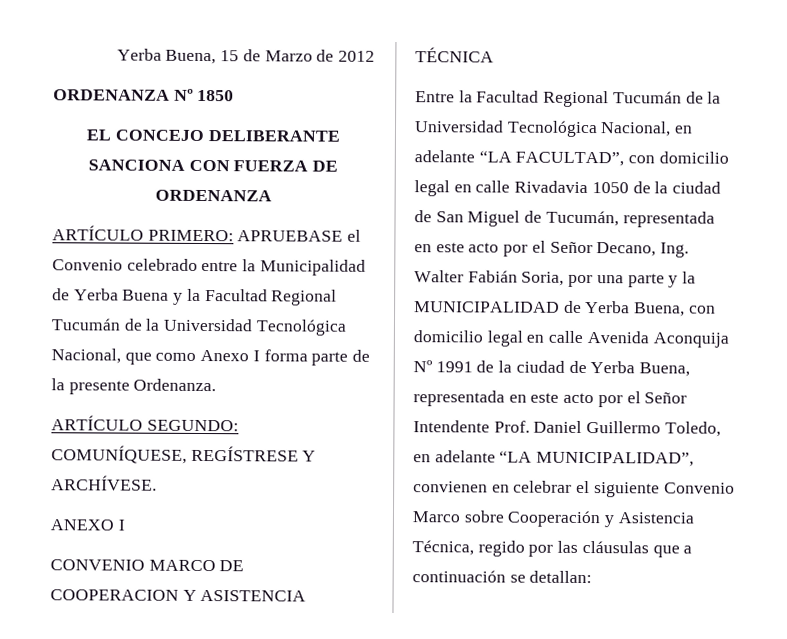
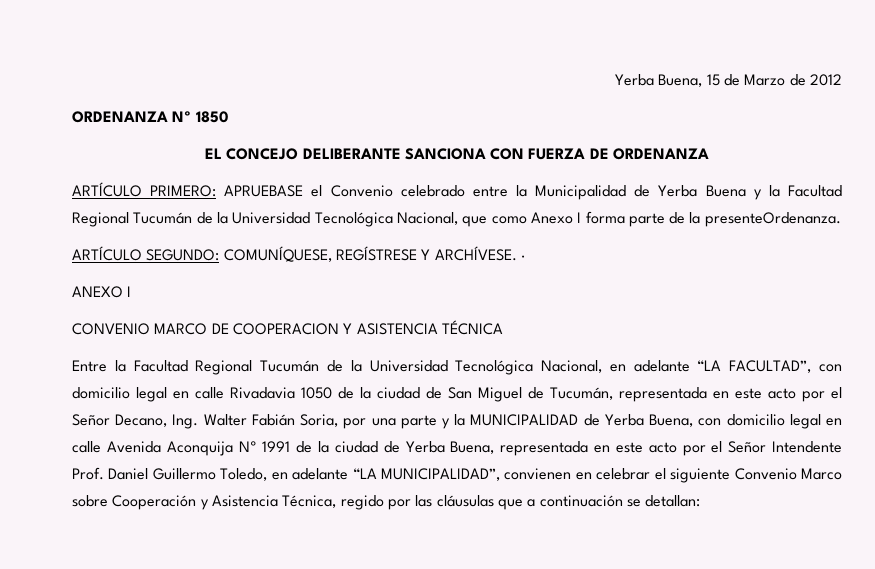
- ARTÍCULO PRIMERO: APRUEBASE el Convenio celebrado entre la Municipalidad de Yerba Buena y la Facultad Regional Tucumán de la Universidad Tecnológica Nacional, que como Anexo I forma parte de la presente Ordenanza.
+ ARTÍCULO PRIMERO: APRUEBASE el Convenio celebrado entre la Municipalidad de Yerba Buena y la Facultad Regional Tucumán de la Universidad Tecnológica Nacional, que como Anexo I forma parte de la presenteOrdenanza.
+ ·

